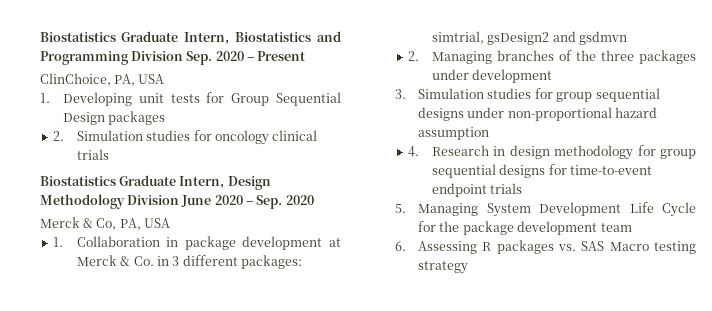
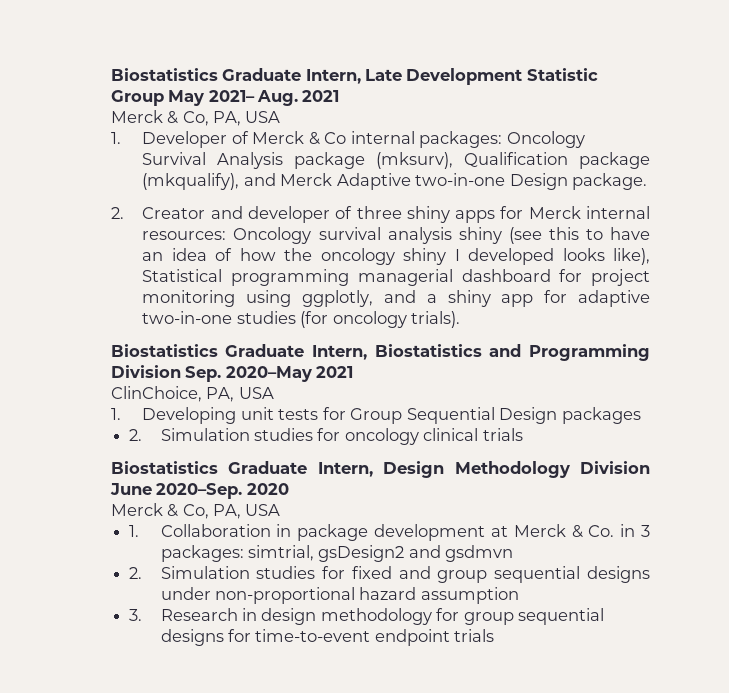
- Biostatistics Graduate Intern, Biostatistics and Programming Division Sep. 2020 – Present
+ Biostatistics Graduate Intern, Late Development Statistic Group May 2021– Aug. 2021
+ Merck & Co, PA, USA
+ 1. Developer of Merck & Co internal packages: Oncology Survival Analysis package (mksurv), Qualification package (mkqualify), and Merck Adaptive two-in-one Design package.
+ 2. Creator and developer of three shiny apps for Merck internal resources: Oncology survival analysis shiny (see this to have an idea of how the oncology shiny I developed looks like), Statistical programming managerial dashboard for project monitoring using ggplotly, and a shiny app for adaptive two-in-one studies (for oncology trials).
+ Biostatistics Graduate Intern, Biostatistics and Programming Division Sep. 2020–May 2021
- Biostatistics Graduate Intern, Design Methodology Division June 2020 – Sep. 2020
+ Biostatistics Graduate Intern, Design Methodology Division June 2020–Sep. 2020
- 1. Collaboration in package development at Merck & Co. in 3 different packages: simtrial, gsDesign2 and gsdmvn
+ 1. Collaboration in package development at Merck & Co. in 3 packages: simtrial, gsDesign2 and gsdmvn
- 2. Managing branches of the three packages under development
- 3. Simulation studies for group sequential designs under non-proportional hazard assumption
+ 2. Simulation studies for fixed and group sequential designs under non-proportional hazard assumption
- 4. Research in design methodology for group sequential designs for time-to-event endpoint trials
+ 3. Research in design methodology for group sequential designs for time-to-event endpoint trials
- 5. Managing System Development Life Cycle for the package development team
- 6. Assessing R packages vs. SAS Macro testing strategy

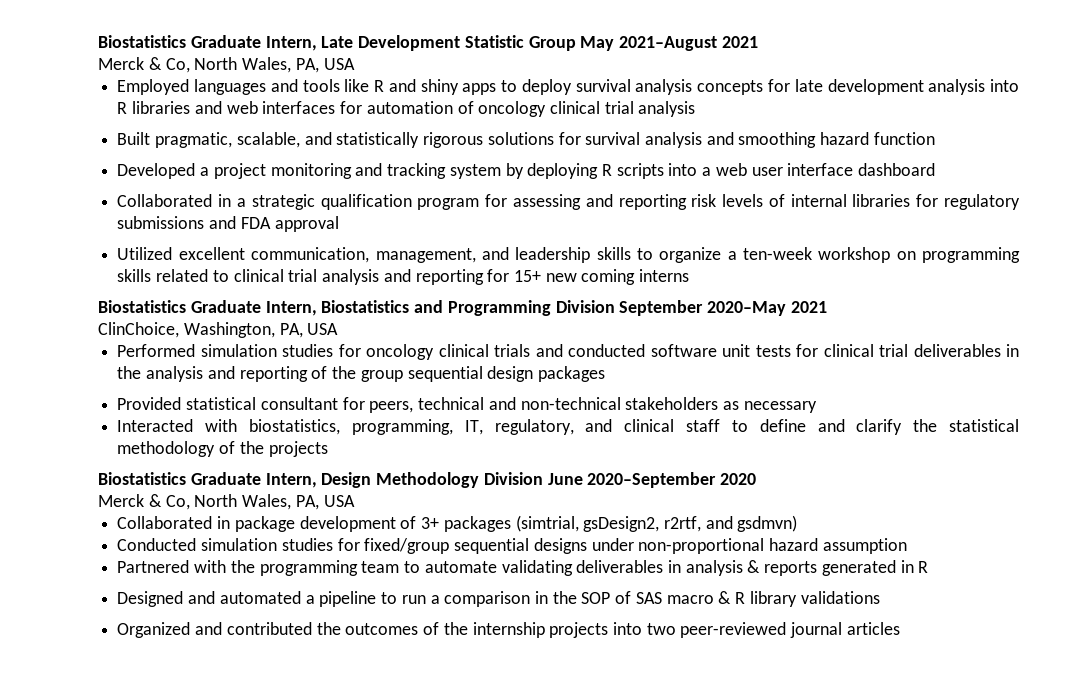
- Biostatistics Graduate Intern, Late Development Statistic Group May 2021– Aug. 2021
- Merck & Co, PA, USA
- 1. Developer of Merck & Co internal packages: Oncology Survival Analysis package (mksurv), Qualification package (mkqualify), and Merck Adaptive two-in-one Design package.
- 2. Creator and developer of three shiny apps for Merck internal resources: Oncology survival analysis shiny (see this to have an idea of how the oncology shiny I developed looks like), Statistical programming managerial dashboard for project monitoring using ggplotly, and a shiny app for adaptive two-in-one studies (for oncology trials).
+ Biostatistics Graduate Intern, Late Development Statistic Group May 2021–August 2021
+ Merck & Co, North Wales, PA, USA
+ Employed languages and tools like R and shiny apps to deploy survival analysis concepts for late development analysis into R libraries and web interfaces for automation of oncology clinical trial analysis
+ Built pragmatic, scalable, and statistically rigorous solutions for survival analysis and smoothing hazard function
+ Developed a project monitoring and tracking system by deploying R scripts into a web user interface dashboard
+ Collaborated in a strategic qualification program for assessing and reporting risk levels of internal libraries for regulatory submissions and FDA approval
+ Utilized excellent communication, management, and leadership skills to organize a ten-week workshop on programming skills related to clinical trial analysis and reporting for 15+ new coming interns
- Biostatistics Graduate Intern, Biostatistics and Programming Division Sep. 2020–May 2021
+ Biostatistics Graduate Intern, Biostatistics and Programming Division September 2020–May 2021
- ClinChoice, PA, USA
- 1. Developing unit tests for Group Sequential Design packages
- 2. Simulation studies for oncology clinical trials
+ ClinChoice, Washington, PA, USA
+ Performed simulation studies for oncology clinical trials and conducted software unit tests for clinical trial deliverables in the analysis and reporting of the group sequential design packages
+ Provided statistical consultant for peers, technical and non-technical stakeholders as necessary
+ Interacted with biostatistics, programming, IT, regulatory, and clinical staff to define and clarify the statistical methodology of the projects
- Biostatistics Graduate Intern, Design Methodology Division June 2020–Sep. 2020
- Merck & Co, PA, USA
- 1. Collaboration in package development at Merck & Co. in 3 packages: simtrial, gsDesign2 and gsdmvn
- 2. Simulation studies for fixed and group sequential designs under non-proportional hazard assumption
+ Biostatistics Graduate Intern, Design Methodology Division June 2020–September 2020
+ Merck & Co, North Wales, PA, USA
+ Collaborated in package development of 3+ packages (simtrial, gsDesign2, r2rtf, and gsdmvn)
+ Conducted simulation studies for fixed/group sequential designs under non-proportional hazard assumption
- 3. Research in design methodology for group sequential designs for time-to-event endpoint trials
+ Partnered with the programming team to automate validating deliverables in analysis & reports generated in R
+ Designed and automated a pipeline to run a comparison in the SOP of SAS macro & R library validations
+ Organized and contributed the outcomes of the internship projects into two peer-reviewed journal articles

